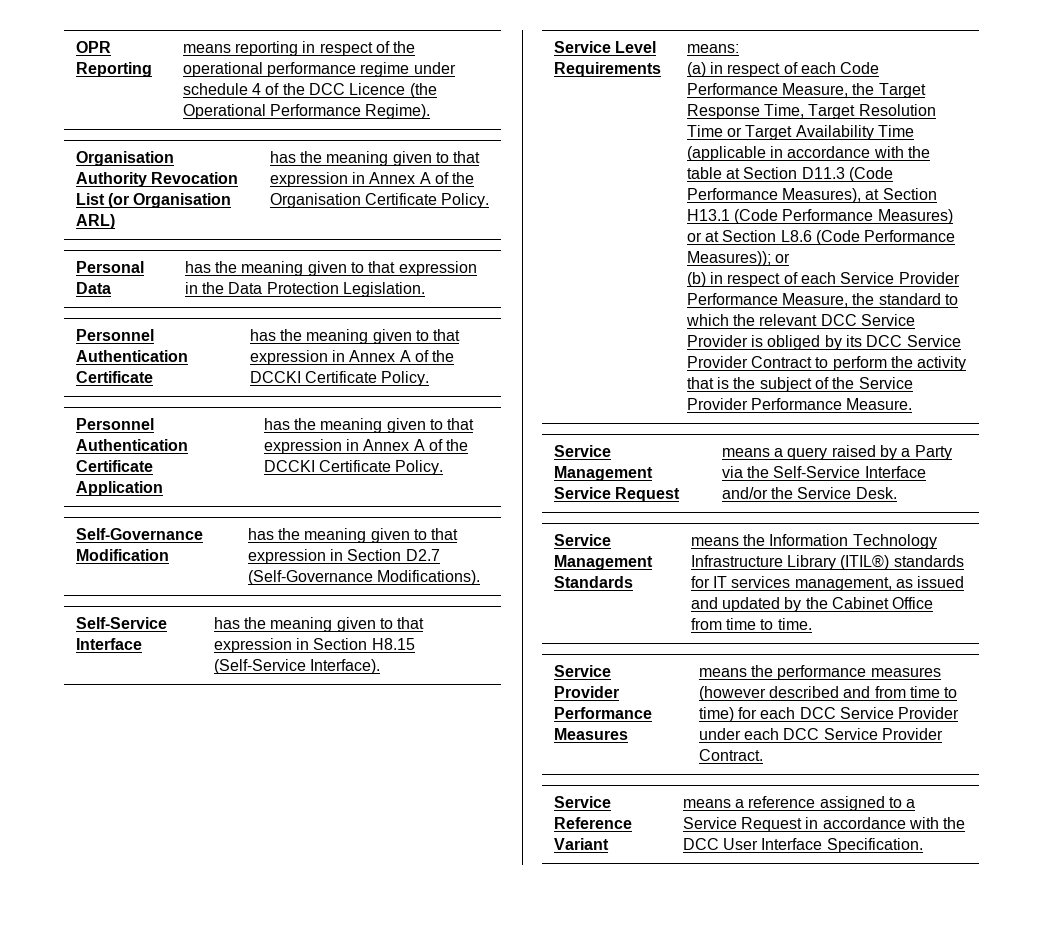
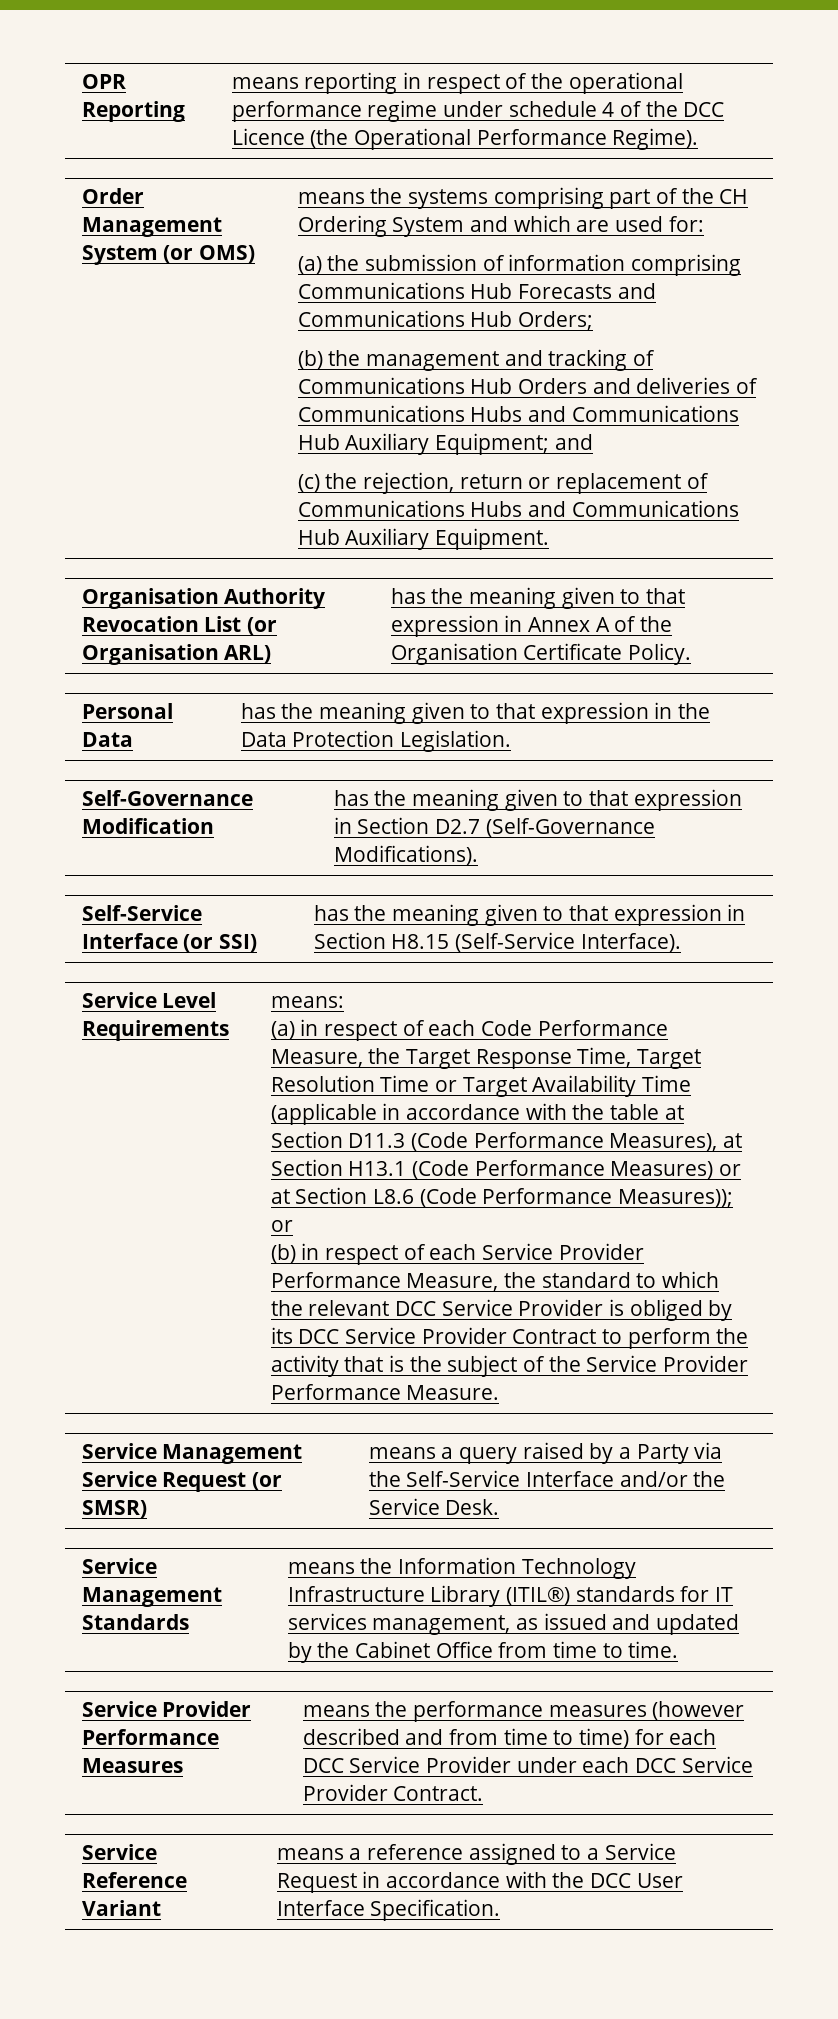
+ Order Management System (or OMS) | means the systems comprising part of the CH Ordering System and which are used for:
+ (a) the submission of information comprising Communications Hub Forecasts and Communications Hub Orders;
+ (b) the management and tracking of Communications Hub Orders and deliveries of Communications Hubs and Communications Hub Auxiliary Equipment; and
+ (c) the rejection, return or replacement of Communications Hubs and Communications Hub Auxiliary Equipment.
- Personnel Authentication Certificate | has the meaning given to that expression in Annex A of the DCCKI Certificate Policy.
- Personnel Authentication Certificate Application | has the meaning given to that expression in Annex A of the DCCKI Certificate Policy.
- Self-Service Interface | has the meaning given to that expression in Section H8.15 (Self-Service Interface).
+ Self-Service Interface (or SSI) | has the meaning given to that expression in Section H8.15 (Self-Service Interface).
- Service Management Service Request | means a query raised by a Party via the Self-Service Interface and/or the Service Desk.
+ Service Management Service Request (or SMSR) | means a query raised by a Party via the Self-Service Interface and/or the Service Desk.

